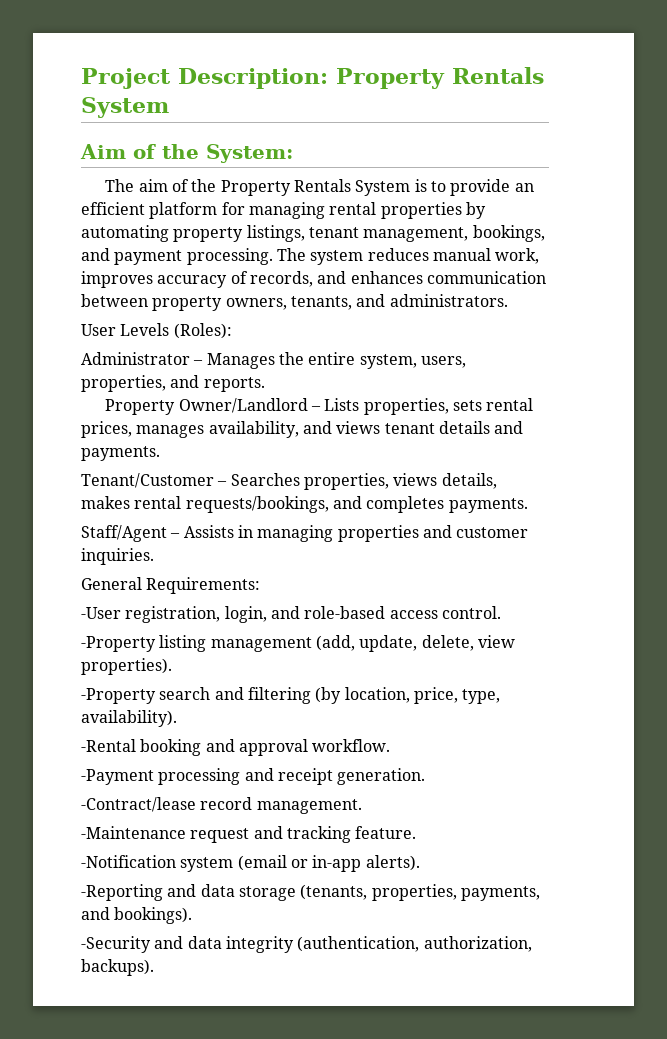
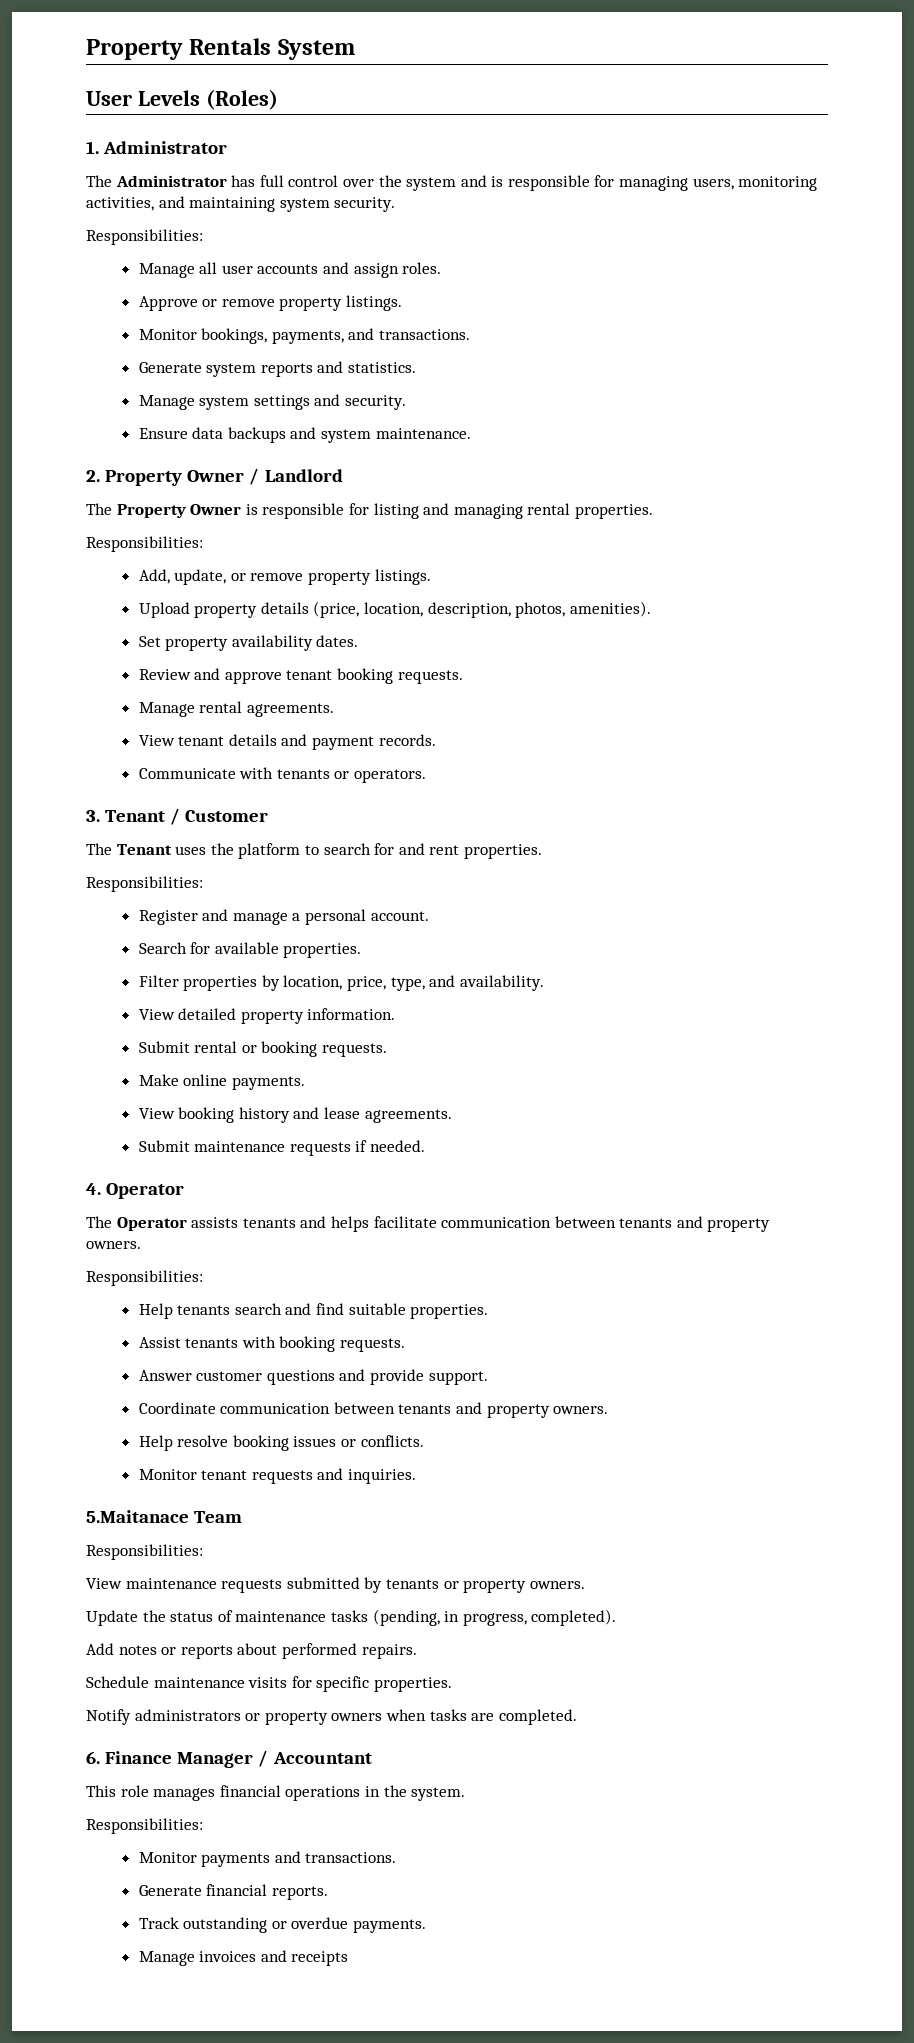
- Project Description: Property Rentals System
+ Property Rentals System
- Aim of the System:
- The aim of the Property Rentals System is to provide an efficient platform for managing rental properties by automating property listings, tenant management, bookings, and payment processing. The system reduces manual work, improves accuracy of records, and enhances communication between property owners, tenants, and administrators.
- User Levels (Roles):
- Administrator – Manages the entire system, users, properties, and reports.
- Property Owner/Landlord – Lists properties, sets rental prices, manages availability, and views tenant details and payments.
- Tenant/Customer – Searches properties, views details, makes rental requests/bookings, and completes payments.
- Staff/Agent – Assists in managing properties and customer inquiries.
- General Requirements:
- -User registration, login, and role-based access control.
- -Property listing management (add, update, delete, view properties).
- -Property search and filtering (by location, price, type, availability).
- -Rental booking and approval workflow.
- -Payment processing and receipt generation.
- -Contract/lease record management.
- -Maintenance request and tracking feature.
- -Notification system (email or in-app alerts).
- -Reporting and data storage (tenants, properties, payments, and bookings).
- -Security and data integrity (authentication, authorization, backups).
+ User Levels (Roles)
+ 1. Administrator
+ The Administrator has full control over the system and is responsible for managing users, monitoring activities, and maintaining system security.
+ Responsibilities:
+ Manage all user accounts and assign roles.
+ Approve or remove property listings.
+ Monitor bookings, payments, and transactions.
+ Generate system reports and statistics.
+ Manage system settings and security.
+ Ensure data backups and system maintenance.
+ 2. Property Owner / Landlord
+ The Property Owner is responsible for listing and managing rental properties.
+ Responsibilities:
+ Add, update, or remove property listings.
+ Upload property details (price, location, description, photos, amenities).
+ Set property availability dates.
+ Review and approve tenant booking requests.
+ Manage rental agreements.
+ View tenant details and payment records.
+ Communicate with tenants or operators.
+ 3. Tenant / Customer
+ The Tenant uses the platform to search for and rent properties.
+ Responsibilities:
+ Register and manage a personal account.
+ Search for available properties.
+ Filter properties by location, price, type, and availability.
+ View detailed property information.
+ Submit rental or booking requests.
+ Make online payments.
+ View booking history and lease agreements.
+ Submit maintenance requests if needed.
+ 4. Operator
+ The Operator assists tenants and helps facilitate communication between tenants and property owners.
+ Responsibilities:
+ Help tenants search and find suitable properties.
+ Assist tenants with booking requests.
+ Answer customer questions and provide support.
+ Coordinate communication between tenants and property owners.
+ Help resolve booking issues or conflicts.
+ Monitor tenant requests and inquiries.
+ 5.Maitanace Team
+ Responsibilities:
+ View maintenance requests submitted by tenants or property owners.
+ Update the status of maintenance tasks (pending, in progress, completed).
+ Add notes or reports about performed repairs.
+ Schedule maintenance visits for specific properties.
+ Notify administrators or property owners when tasks are completed.
+ 6. Finance Manager / Accountant
+ This role manages financial operations in the system.
+ Responsibilities:
+ Monitor payments and transactions.
+ Generate financial reports.
+ Track outstanding or overdue payments.
+ Manage invoices and receipts

